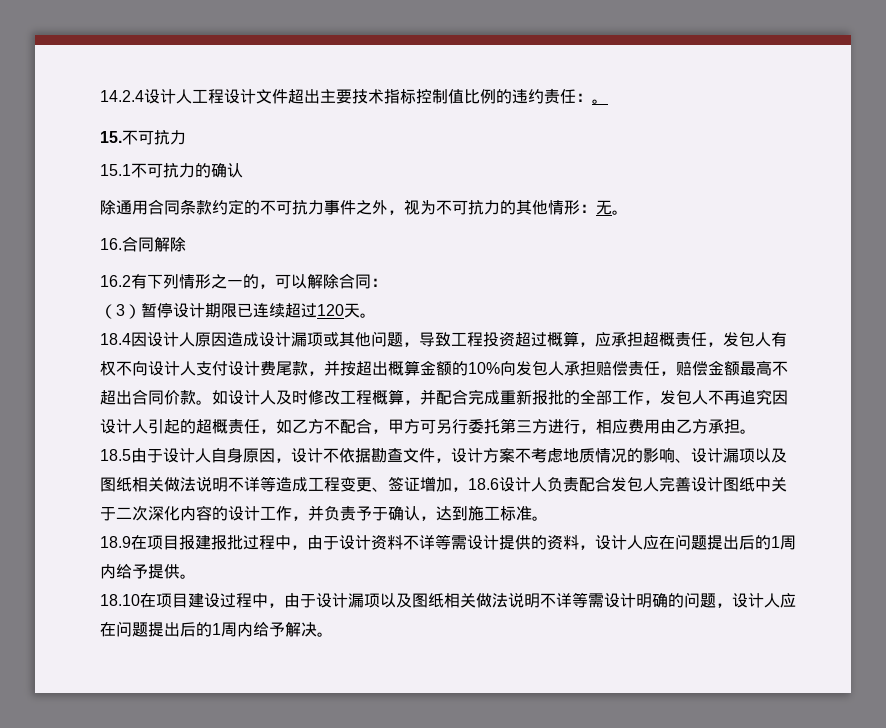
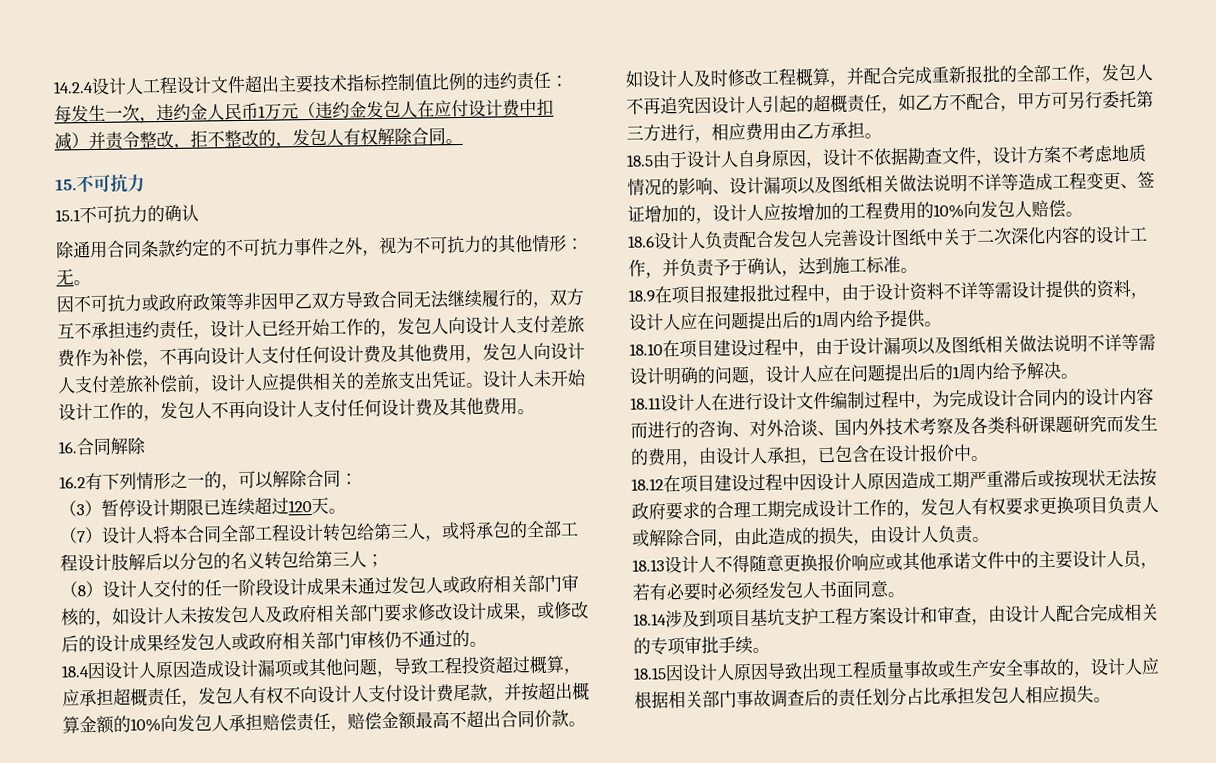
- 14.2.4设计人工程设计文件超出主要技术指标控制值比例的违约责任：。
+ 14.2.4设计人工程设计文件超出主要技术指标控制值比例的违约责任：每发生一次，违约金人民币1万元（违约金发包人在应付设计费中扣减）并责令整改，拒不整改的，发包人有权解除合同。
+ 因不可抗力或政府政策等非因甲乙双方导致合同无法继续履行的，双方互不承担违约责任，设计人已经开始工作的，发包人向设计人支付差旅费作为补偿，不再向设计人支付任何设计费及其他费用，发包人向设计人支付差旅补偿前，设计人应提供相关的差旅支出凭证。设计人未开始设计工作的，发包人不再向设计人支付任何设计费及其他费用。
+ （7）设计人将本合同全部工程设计转包给第三人，或将承包的全部工程设计肢解后以分包的名义转包给第三人；
+ （8）设计人交付的任一阶段设计成果未通过发包人或政府相关部门审核的，如设计人未按发包人及政府相关部门要求修改设计成果，或修改后的设计成果经发包人或政府相关部门审核仍不通过的。
- 18.5由于设计人自身原因，设计不依据勘查文件，设计方案不考虑地质情况的影响、设计漏项以及图纸相关做法说明不详等造成工程变更、签证增加，18.6设计人负责配合发包人完善设计图纸中关于二次深化内容的设计工作，并负责予于确认，达到施工标准。
+ 18.5由于设计人自身原因，设计不依据勘查文件，设计方案不考虑地质情况的影响、设计漏项以及图纸相关做法说明不详等造成工程变更、签证增加的，设计人应按增加的工程费用的10%向发包人赔偿。
+ 18.6设计人负责配合发包人完善设计图纸中关于二次深化内容的设计工作，并负责予于确认，达到施工标准。
+ 18.11设计人在进行设计文件编制过程中，为完成设计合同内的设计内容而进行的咨询、对外洽谈、国内外技术考察及各类科研课题研究而发生的费用，由设计人承担，已包含在设计报价中。
+ 18.12在项目建设过程中因设计人原因造成工期严重滞后或按现状无法按政府要求的合理工期完成设计工作的，发包人有权要求更换项目负责人或解除合同，由此造成的损失，由设计人负责。
+ 18.13设计人不得随意更换报价响应或其他承诺文件中的主要设计人员，若有必要时必须经发包人书面同意。
+ 18.14涉及到项目基坑支护工程方案设计和审查，由设计人配合完成相关的专项审批手续。
+ 18.15因设计人原因导致出现工程质量事故或生产安全事故的，设计人应根据相关部门事故调查后的责任划分占比承担发包人相应损失。

